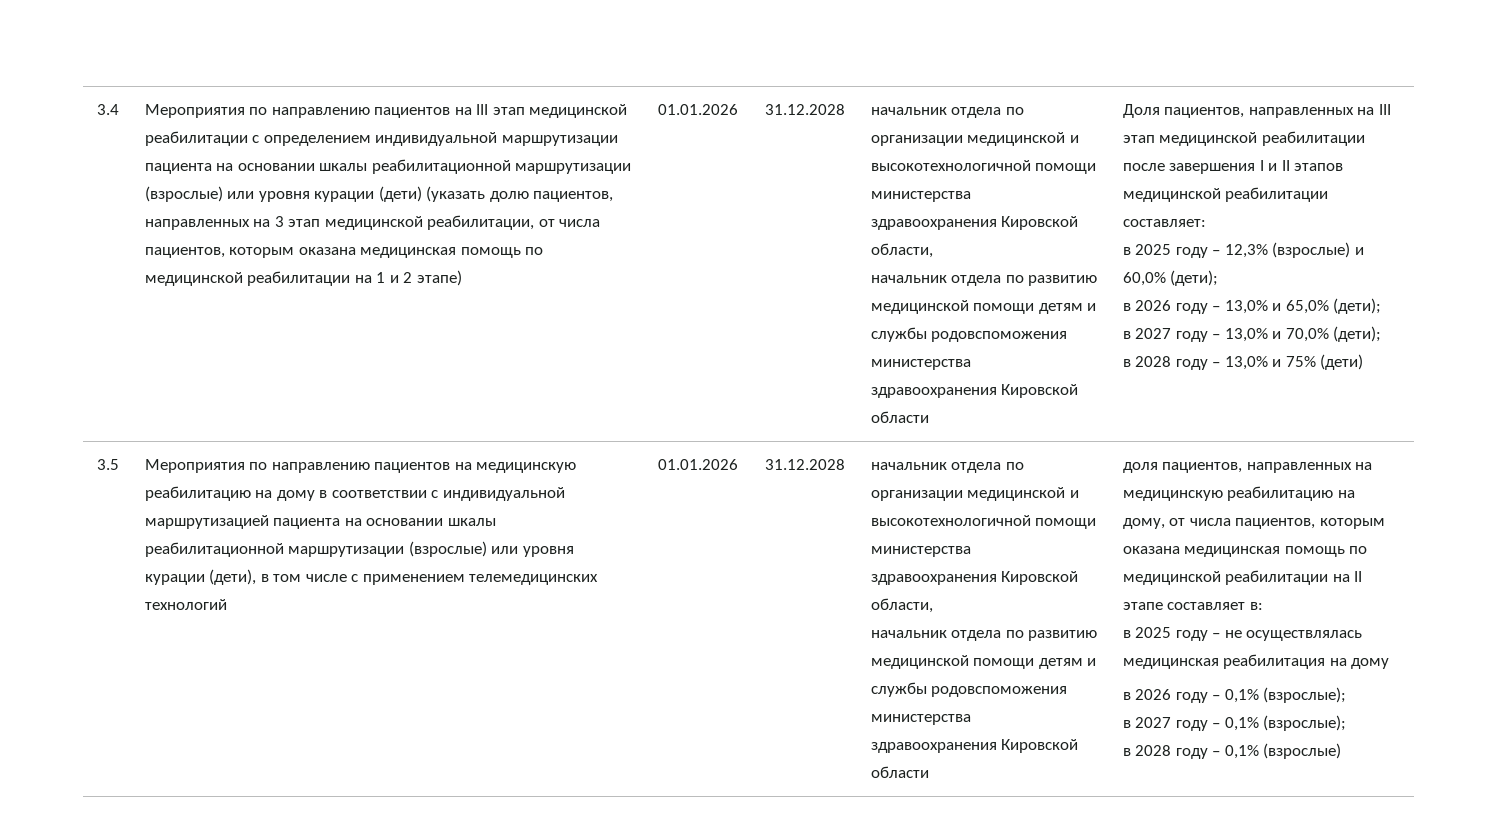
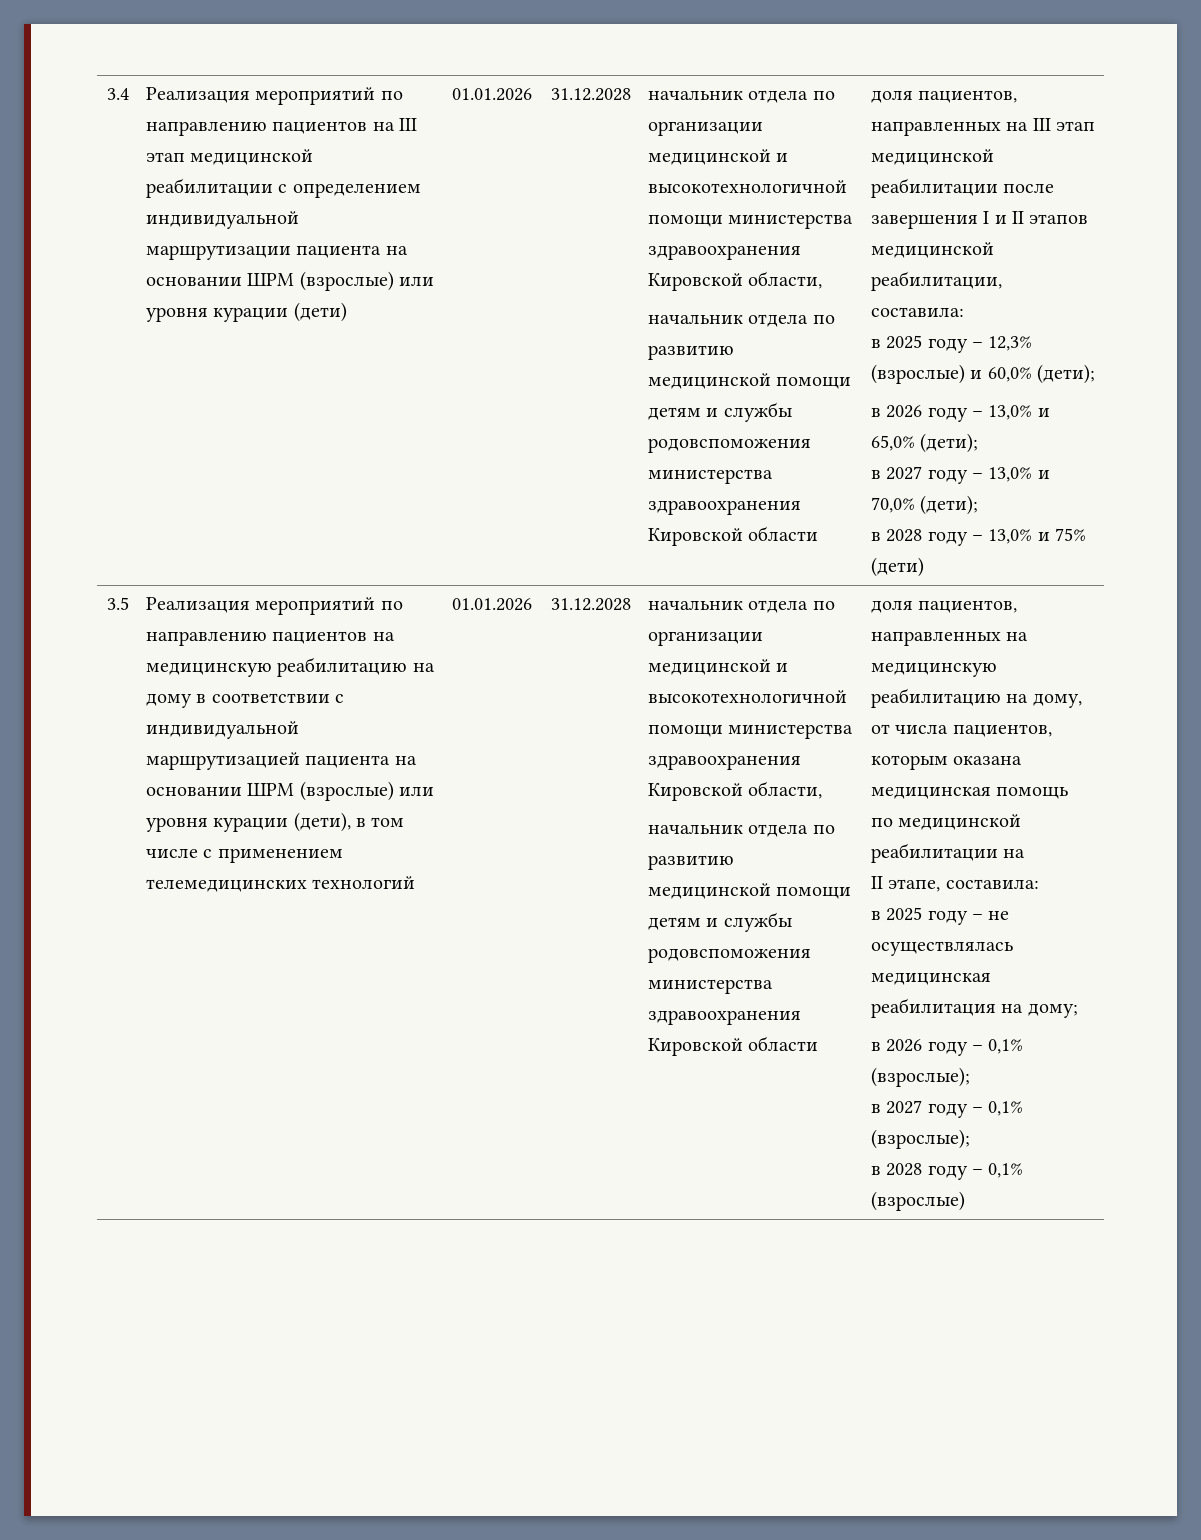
- Мероприятия по направлению пациентов на III этап медицинской реабилитации с определением индивидуальной маршрутизации пациента на основании шкалы реабилитационной маршрутизации (взрослые) или уровня курации (дети) (указать долю пациентов, направленных на 3 этап медицинской реабилитации, от числа пациентов, которым оказана медицинская помощь по медицинской реабилитации на 1 и 2 этапе)
+ Реализация мероприятий по направлению пациентов на III этап медицинской реабилитации с определением индивидуальной маршрутизации пациента на основании ШРМ (взрослые) или уровня курации (дети)
- Доля пациентов, направленных на III этап медицинской реабилитации после завершения I и II этапов медицинской реабилитации составляет:
+ доля пациентов, направленных на III этап медицинской реабилитации после завершения I и II этапов медицинской реабилитации, составила:
- Мероприятия по направлению пациентов на медицинскую реабилитацию на дому в соответствии с индивидуальной маршрутизацией пациента на основании шкалы реабилитационной маршрутизации (взрослые) или уровня курации (дети), в том числе с применением телемедицинских технологий
+ Реализация мероприятий по направлению пациентов на медицинскую реабилитацию на дому в соответствии с индивидуальной маршрутизацией пациента на основании ШРМ (взрослые) или уровня курации (дети), в том числе с применением телемедицинских технологий
- доля пациентов, направленных на медицинскую реабилитацию на дому, от числа пациентов, которым оказана медицинская помощь по медицинской реабилитации на II этапе составляет в:
+ доля пациентов, направленных на медицинскую реабилитацию на дому, от числа пациентов, которым оказана медицинская помощь по медицинской реабилитации на
+ II этапе, составила:
- в 2025 году – не осуществлялась медицинская реабилитация на дому
+ в 2025 году – не осуществлялась медицинская реабилитация на дому;

